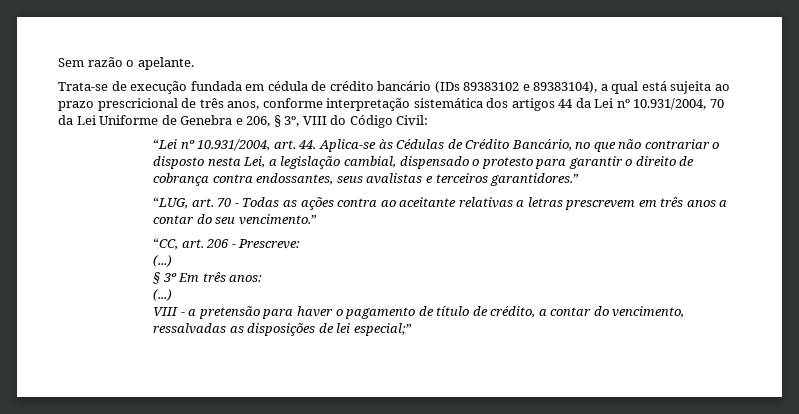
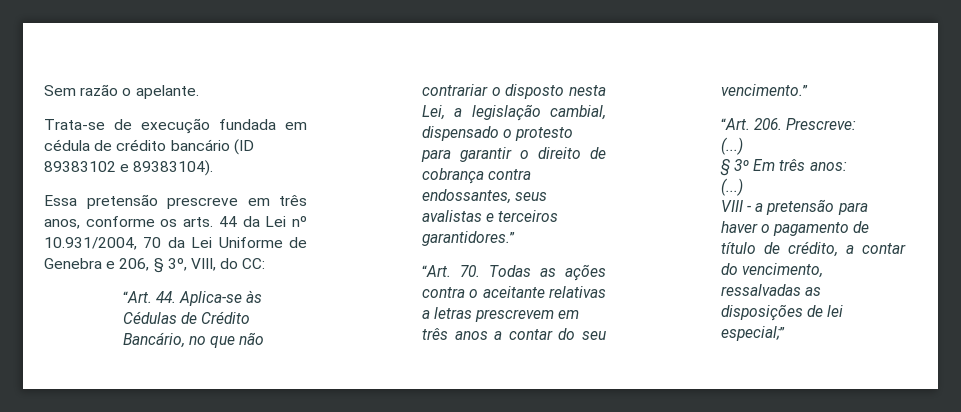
- Trata-se de execução fundada em cédula de crédito bancário (IDs 89383102 e 89383104), a qual está sujeita ao prazo prescricional de três anos, conforme interpretação sistemática dos artigos 44 da Lei nº 10.931/2004, 70 da Lei Uniforme de Genebra e 206, § 3º, VIII do Código Civil:
- “Lei nº 10.931/2004, art. 44. Aplica-se às Cédulas de Crédito Bancário, no que não contrariar o disposto nesta Lei, a legislação cambial, dispensado o protesto para garantir o direito de cobrança contra endossantes, seus avalistas e terceiros garantidores.”
+ Trata-se de execução fundada em cédula de crédito bancário (ID 89383102 e 89383104).
+ Essa pretensão prescreve em três anos, conforme os arts. 44 da Lei nº 10.931/2004, 70 da Lei Uniforme de Genebra e 206, § 3º, VIII, do CC:
+ “Art. 44. Aplica-se às Cédulas de Crédito Bancário, no que não contrariar o disposto nesta Lei, a legislação cambial, dispensado o protesto para garantir o direito de cobrança contra endossantes, seus avalistas e terceiros garantidores.”
- “LUG, art. 70 - Todas as ações contra ao aceitante relativas a letras prescrevem em três anos a contar do seu vencimento.”
+ “Art. 70. Todas as ações contra o aceitante relativas a letras prescrevem em três anos a contar do seu vencimento.”
- “CC, art. 206 - Prescreve:
+ “Art. 206. Prescreve:

